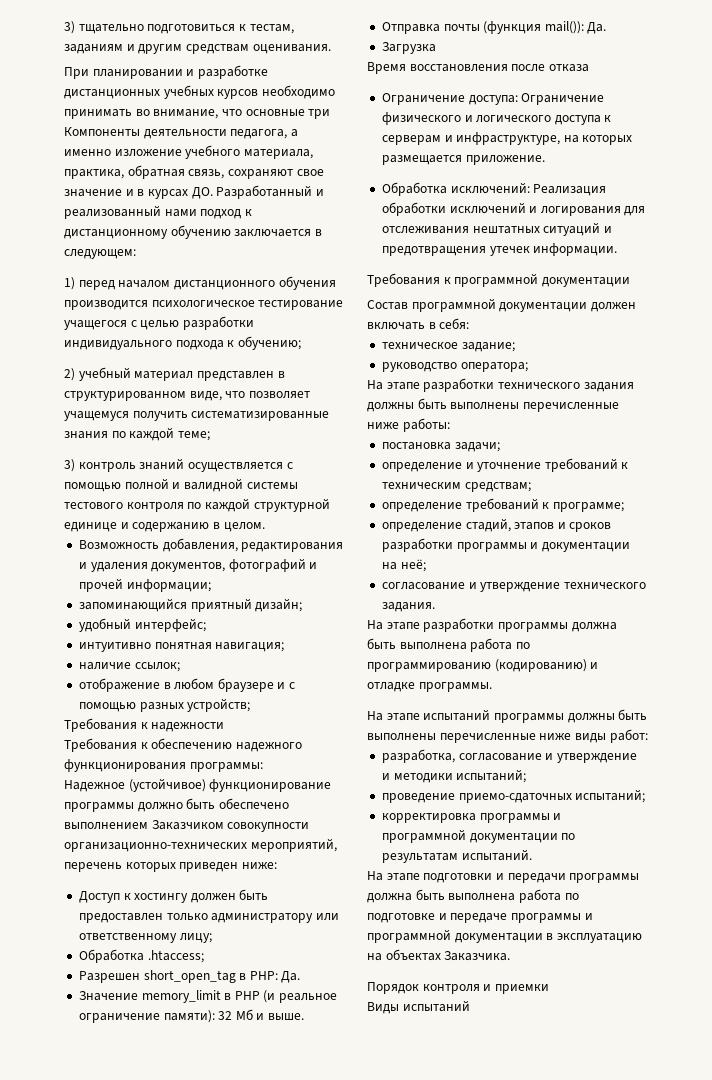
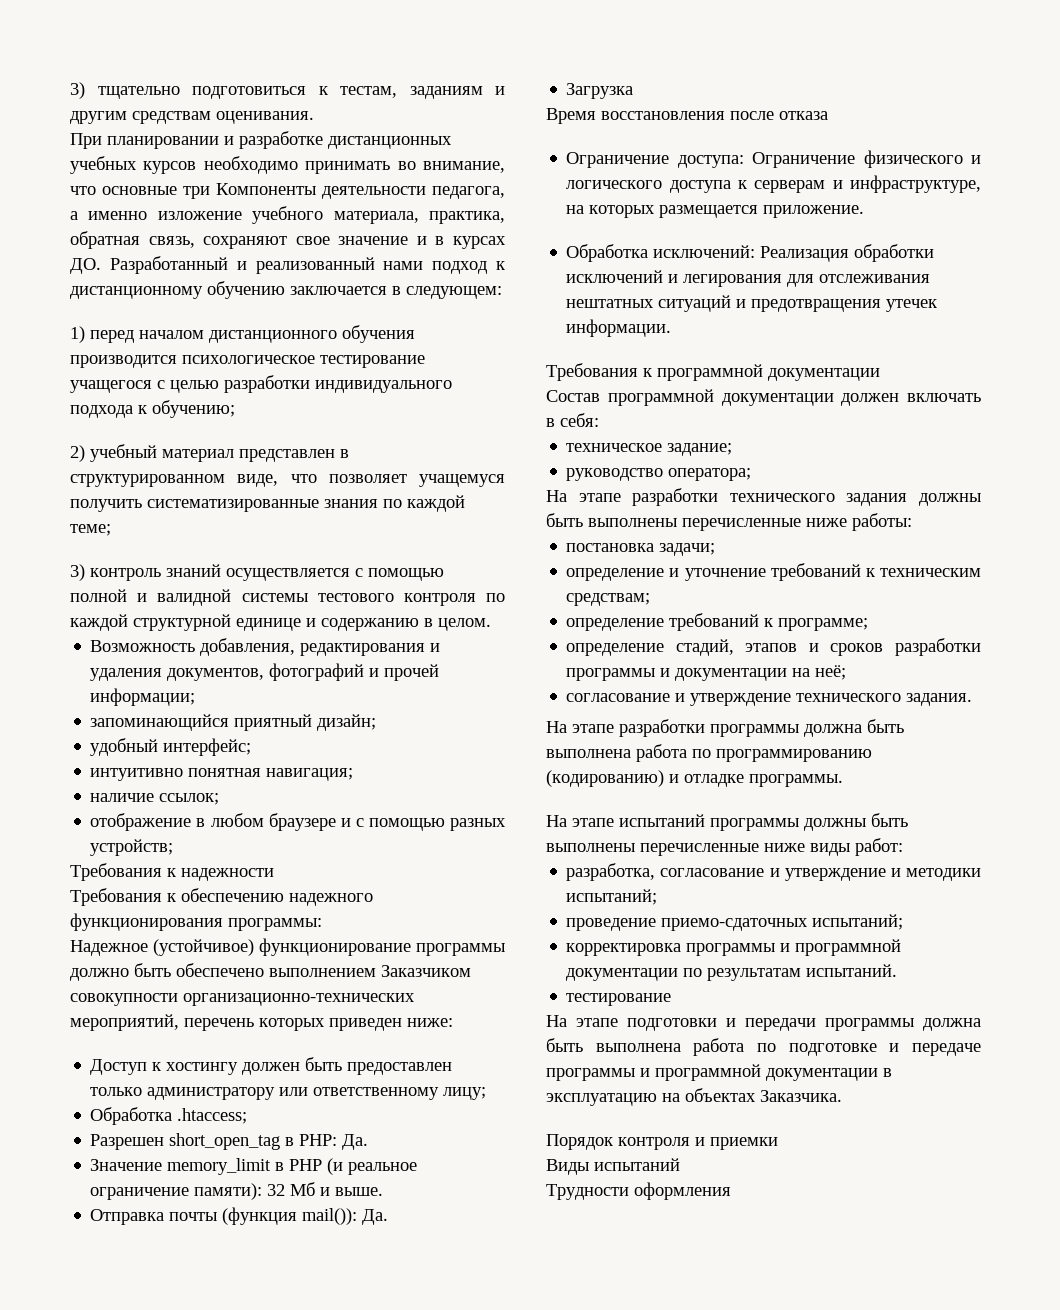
- Обработка исключений: Реализация обработки исключений и логирования для отслеживания нештатных ситуаций и предотвращения утечек информации.
+ Обработка исключений: Реализация обработки исключений и легирования для отслеживания нештатных ситуаций и предотвращения утечек информации.
  корректировка программы и программной документации по результатам испытаний.
+ тестирование
+ Трудности оформления

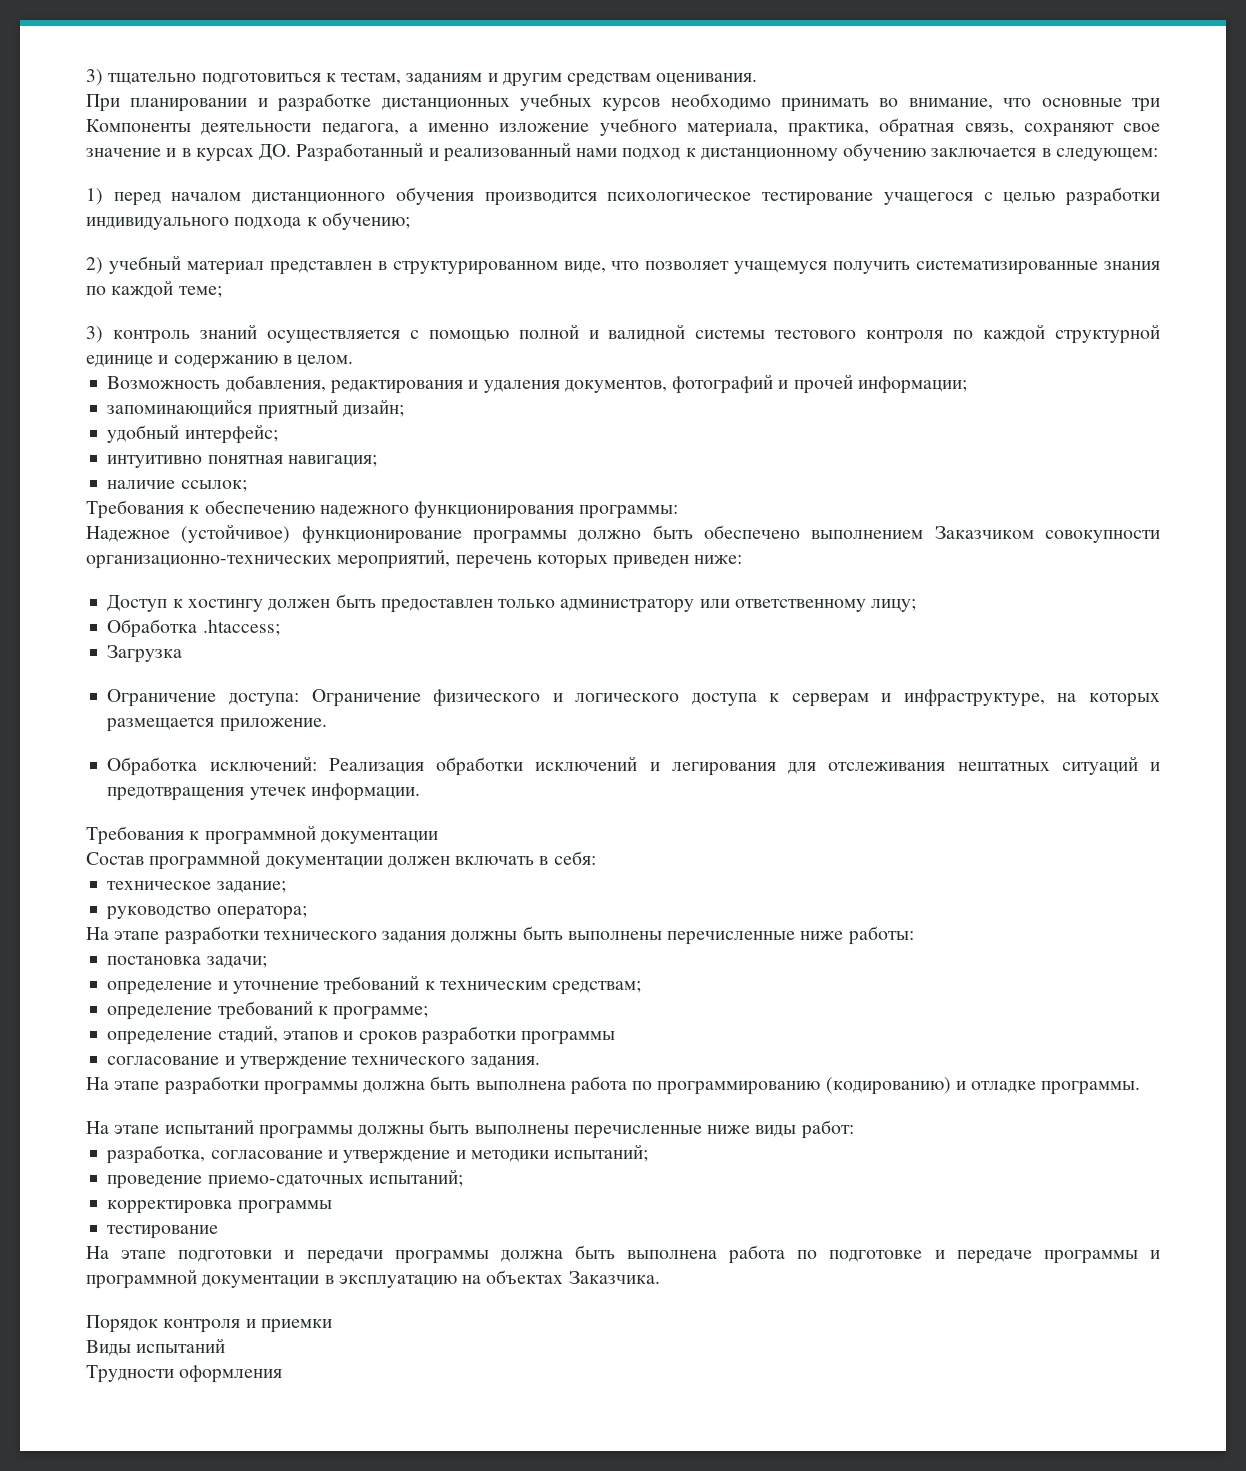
- отображение в любом браузере и с помощью разных устройств;
- Требования к надежности
- Разрешен short_open_tag в PHP: Да.
- Значение memory_limit в PHP (и реальное ограничение памяти): 32 Mб и выше.
- Отправка почты (функция mail()): Да.
  Загрузка
- Время восстановления после отказа
- определение стадий, этапов и сроков разработки программы и документации на неё;
+ определение стадий, этапов и сроков разработки программы
- корректировка программы и программной документации по результатам испытаний.
+ корректировка программы

